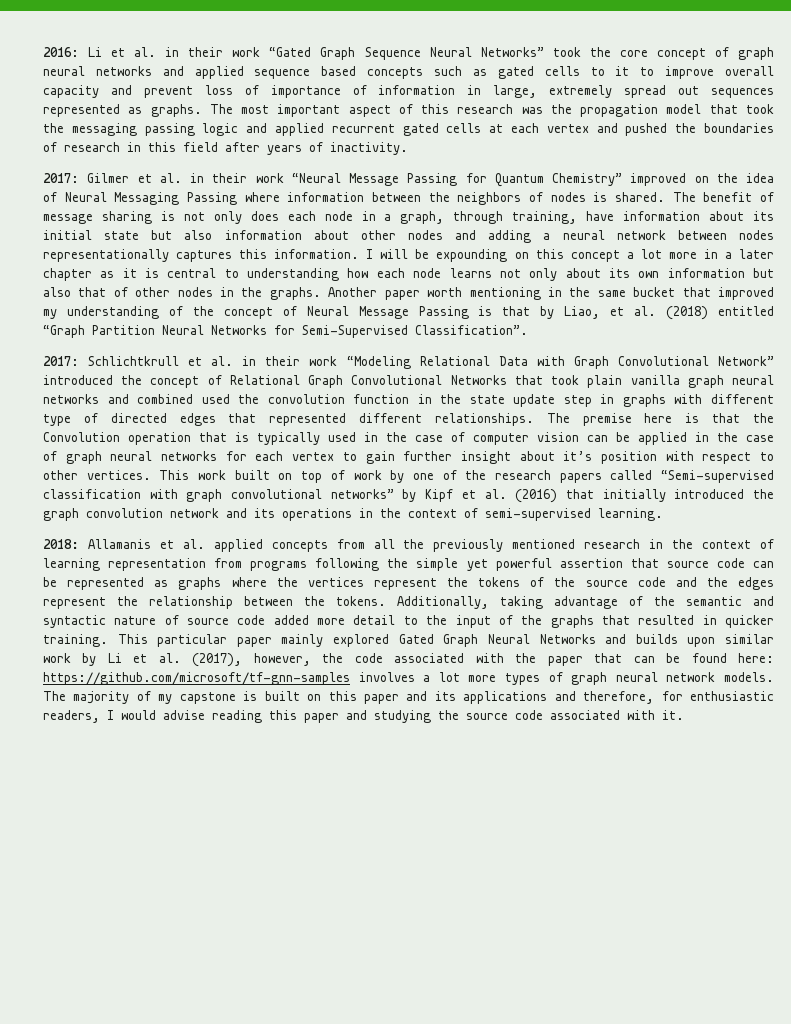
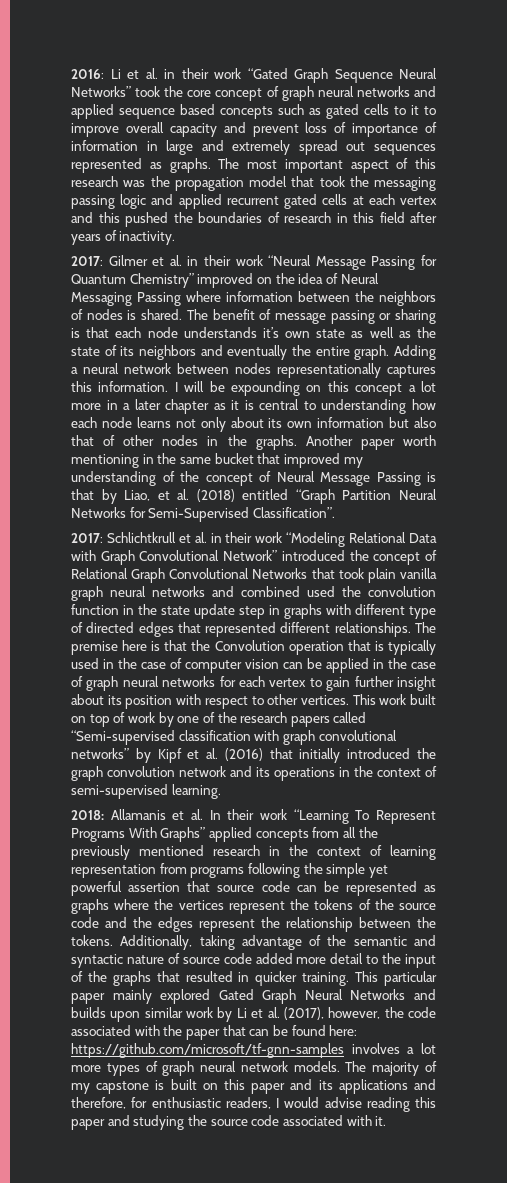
- 2016: Li et al. in their work “Gated Graph Sequence Neural Networks” took the core concept of graph neural networks and applied sequence based concepts such as gated cells to it to improve overall capacity and prevent loss of importance of information in large, extremely spread out sequences represented as graphs.
+ 2016: Li et al. in their work “Gated Graph Sequence Neural Networks” took the core concept of graph neural networks and applied sequence based concepts such as gated cells to it to improve overall capacity and prevent loss of importance of information in large and extremely spread out sequences represented as graphs.
- The most important aspect of this research was the propagation model that took the messaging passing logic and applied recurrent gated cells at each vertex and pushed the boundaries of research in this field after years of inactivity.
+ The most important aspect of this research was the propagation model that took the messaging passing logic and applied recurrent gated cells at each vertex and this pushed the boundaries of research in this field after years of inactivity.
- The benefit of message sharing is not only does each node in a graph, through training, have information about its initial state but also information about other nodes and adding a neural network between nodes representationally captures this information.
+ The benefit of message passing or sharing is that each node understands it’s own state as well as the state of its neighbors and eventually the entire graph. Adding a neural network between nodes representationally captures this information.
- The premise here is that the Convolution operation that is typically used in the case of computer vision can be applied in the case of graph neural networks for each vertex to gain further insight about it’s position with respect to other vertices.
+ The premise here is that the Convolution operation that is typically used in the case of computer vision can be applied in the case of graph neural networks for each vertex to gain further insight about its position with respect to other vertices.
- 2018: Allamanis et al. applied concepts from all the previously mentioned research in the context of learning representation from programs following the simple yet powerful assertion that source code can be represented as graphs where the vertices represent the tokens of the source code and the edges represent the relationship between the tokens.
+ 2018: Allamanis et al. In their work “Learning To Represent Programs With Graphs” applied concepts from all the previously mentioned research in the context of learning representation from programs following the simple yet powerful assertion that source code can be represented as graphs where the vertices represent the tokens of the source code and the edges represent the relationship between the tokens.

